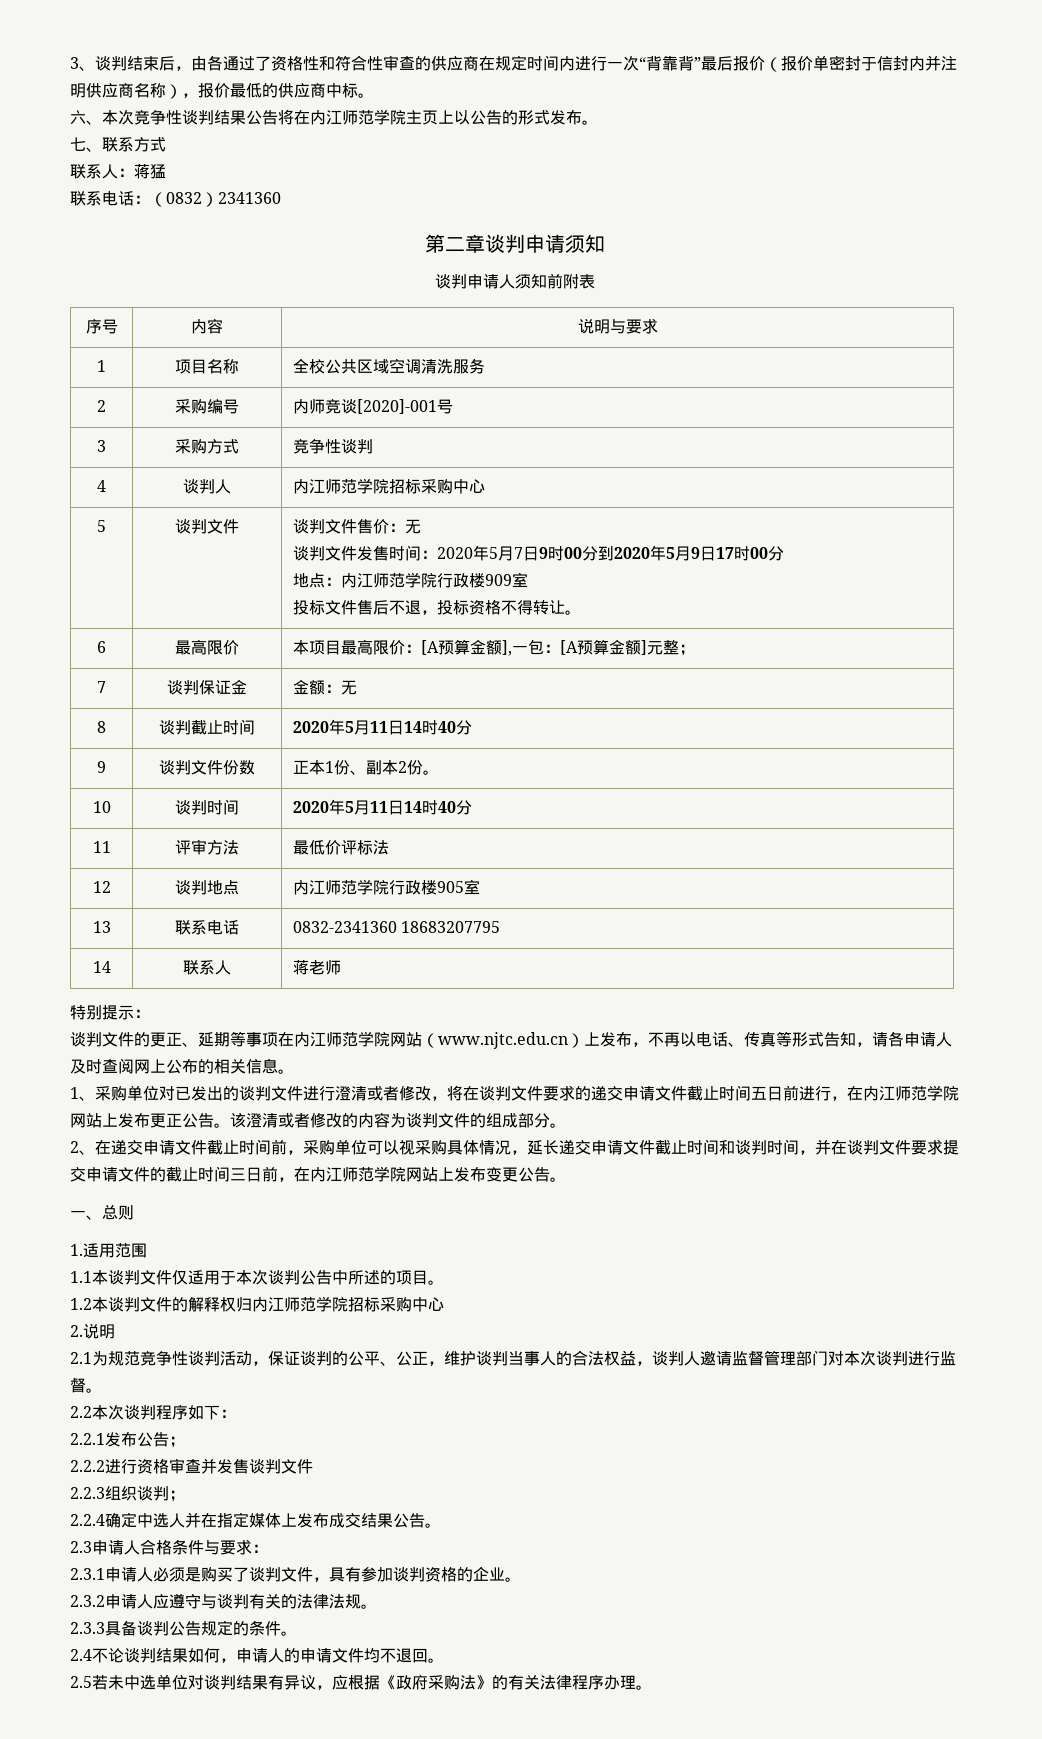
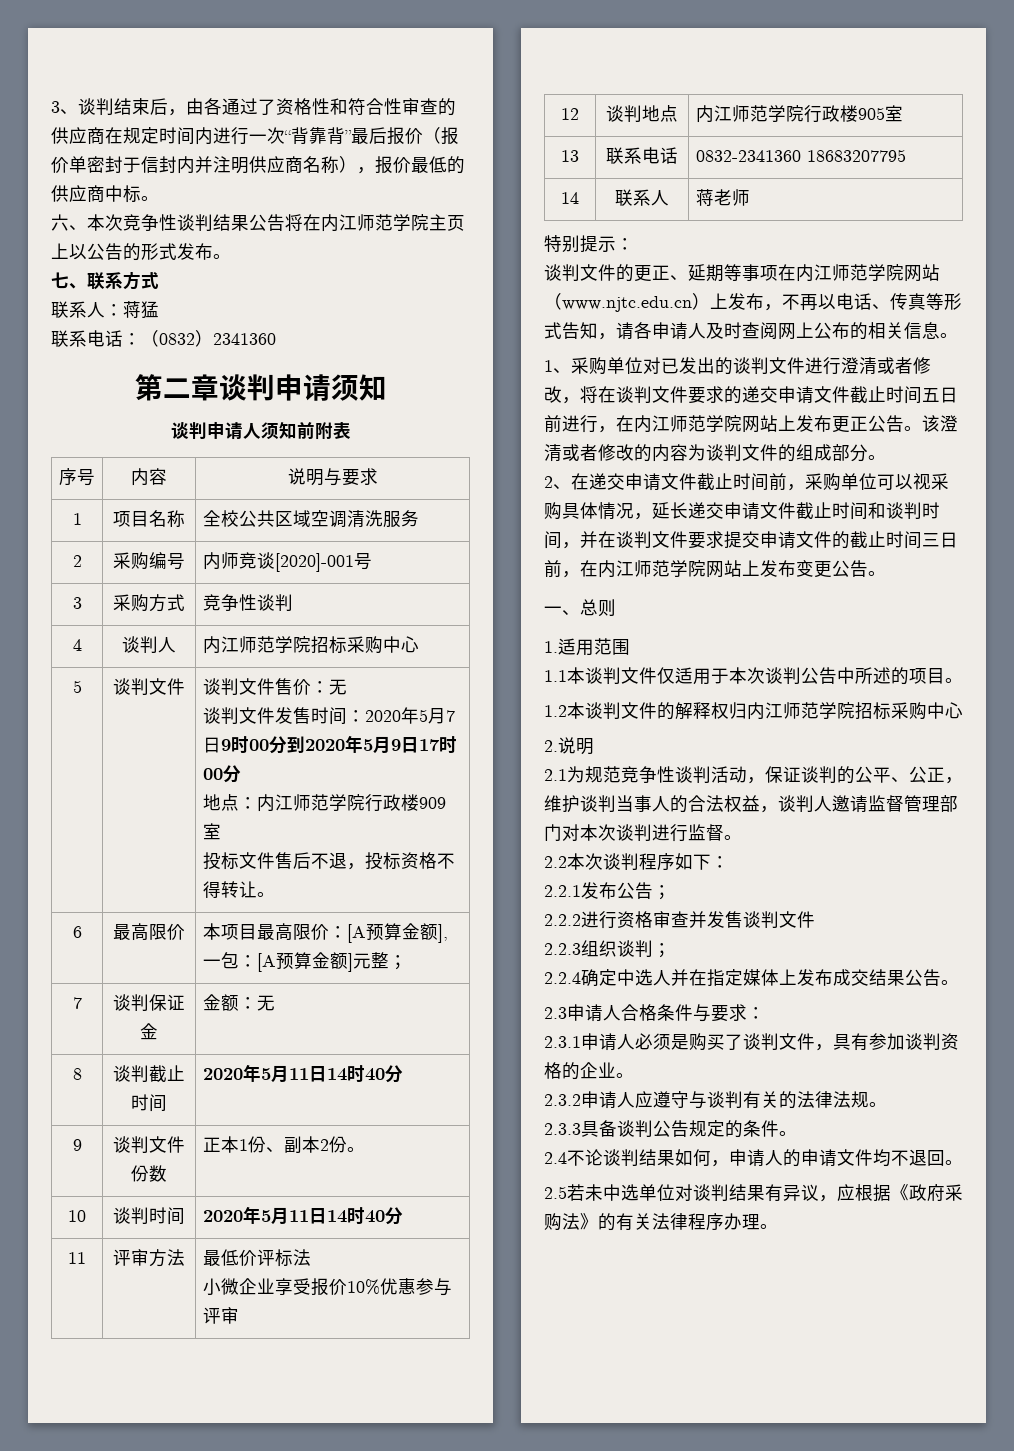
  11 | 评审方法 | 最低价评标法
+ 小微企业享受报价10%优惠参与评审

